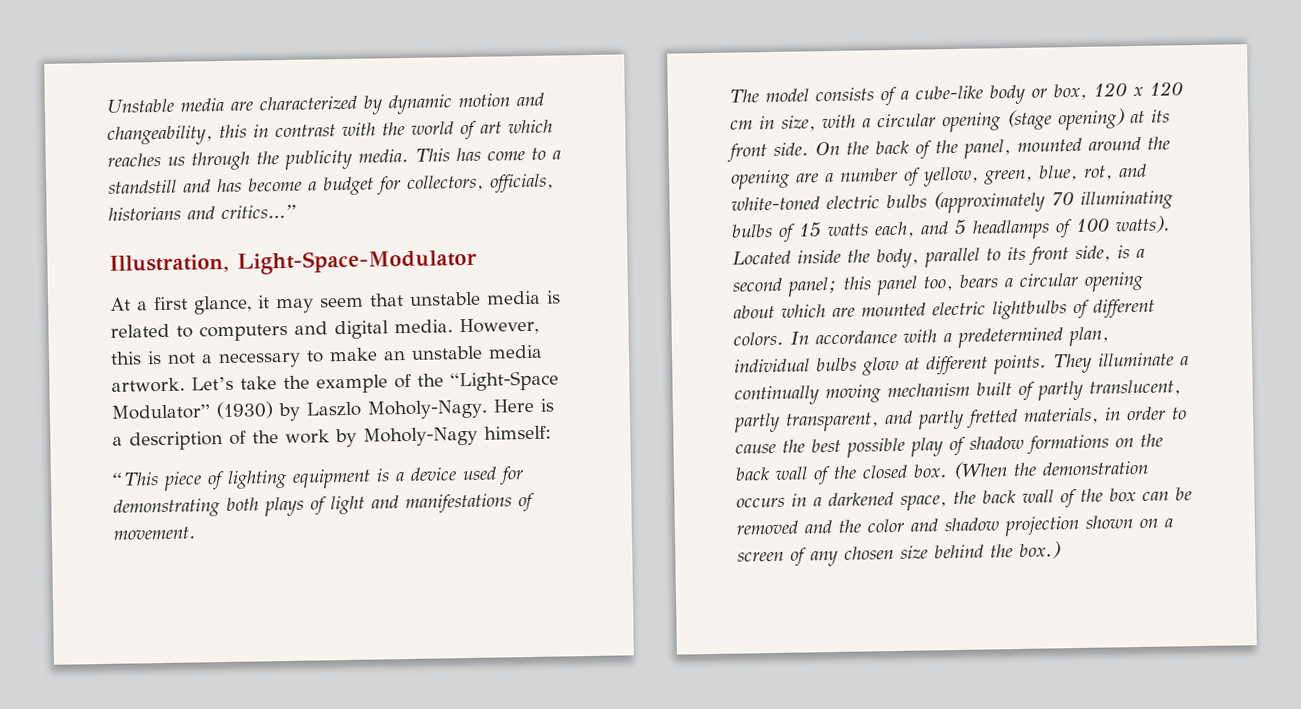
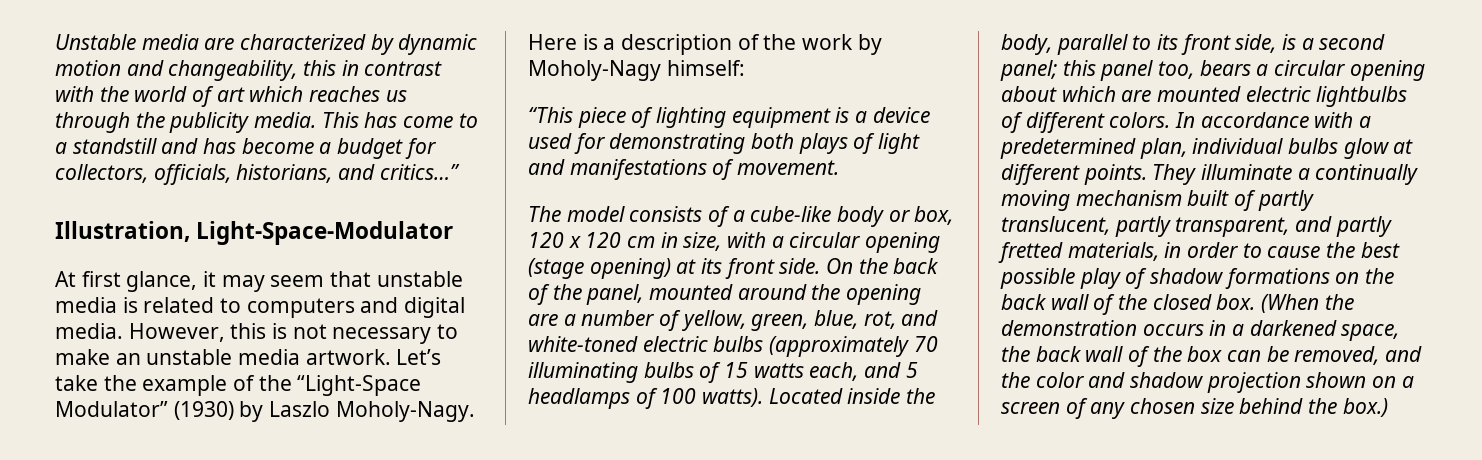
- This has come to a standstill and has become a budget for collectors, officials, historians and critics…”
+ This has come to a standstill and has become a budget for collectors, officials, historians, and critics…”
- At a first glance, it may seem that unstable media is related to computers and digital media.
+ At first glance, it may seem that unstable media is related to computers and digital media.
- However, this is not a necessary to make an unstable media artwork.
+ However, this is not necessary to make an unstable media artwork.
- (When the demonstration occurs in a darkened space, the back wall of the box can be removed and the color and shadow projection shown on a screen of any chosen size behind the box.)
+ (When the demonstration occurs in a darkened space, the back wall of the box can be removed, and the color and shadow projection shown on a screen of any chosen size behind the box.)

